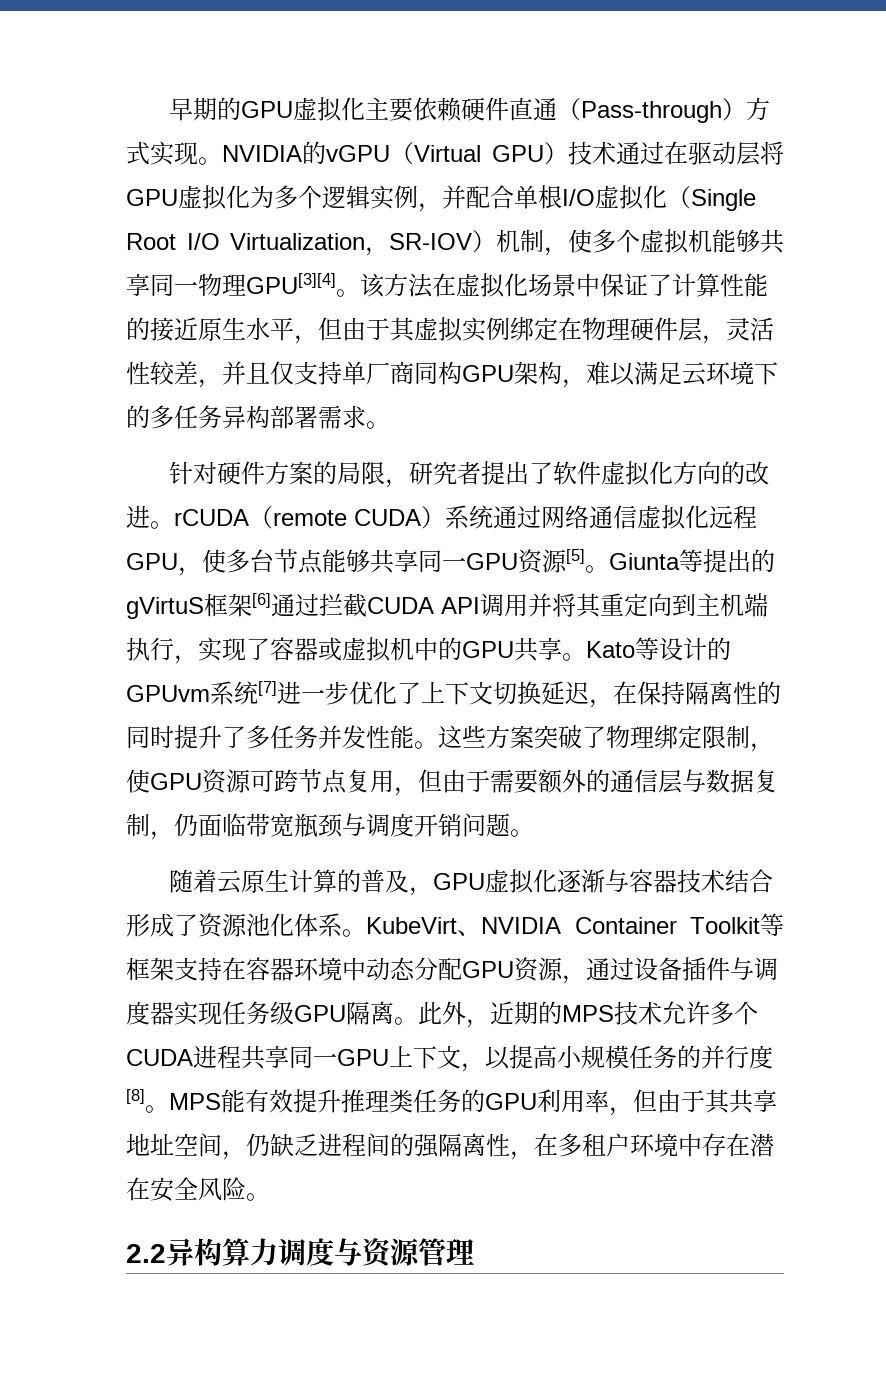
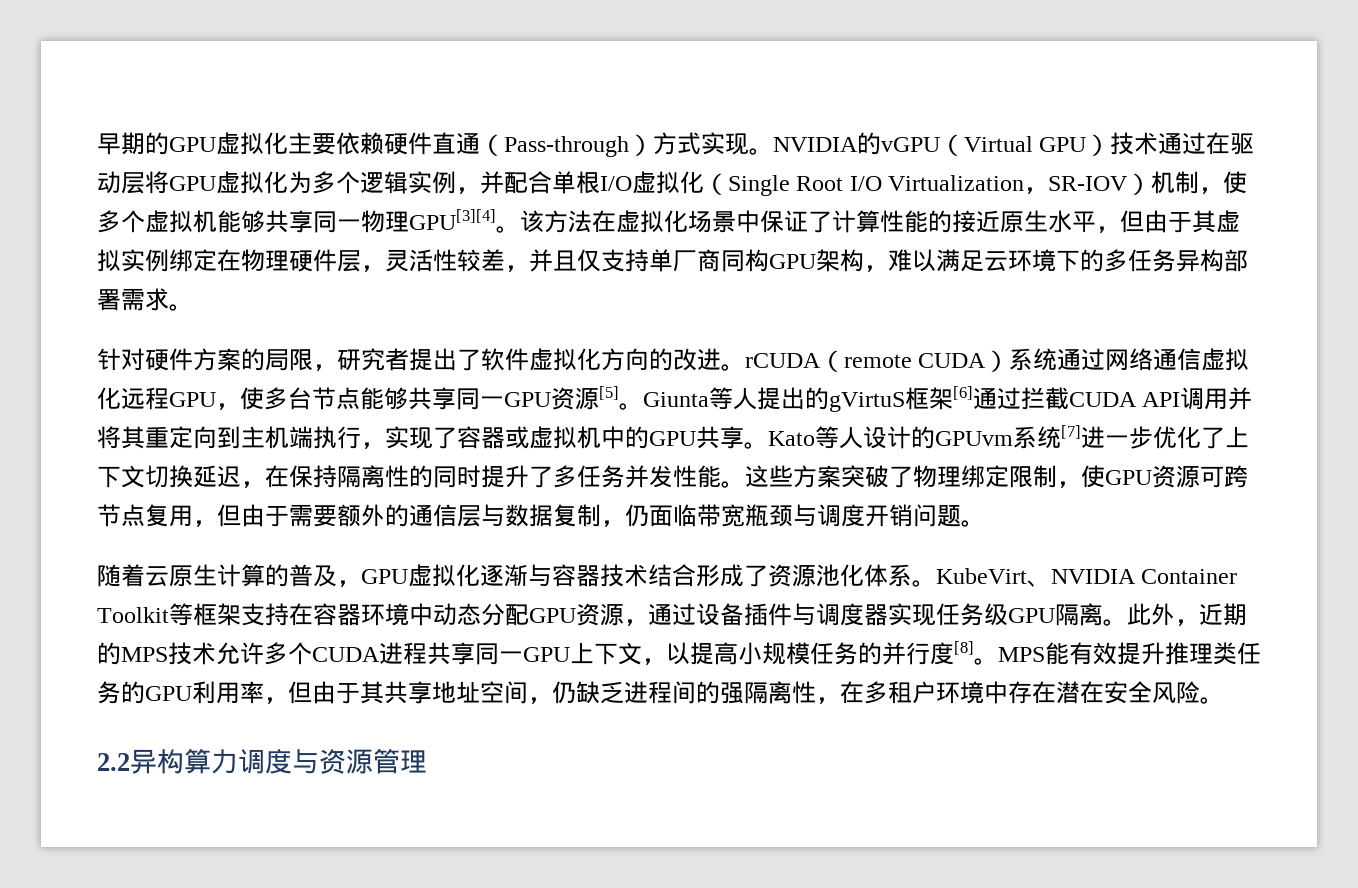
- Giunta等提出的gVirtuS框架[6]通过拦截CUDA API调用并将其重定向到主机端执行，实现了容器或虚拟机中的GPU共享。
+ Giunta等人提出的gVirtuS框架[6]通过拦截CUDA API调用并将其重定向到主机端执行，实现了容器或虚拟机中的GPU共享。
- Kato等设计的GPUvm系统[7]进一步优化了上下文切换延迟，在保持隔离性的同时提升了多任务并发性能。
+ Kato等人设计的GPUvm系统[7]进一步优化了上下文切换延迟，在保持隔离性的同时提升了多任务并发性能。

